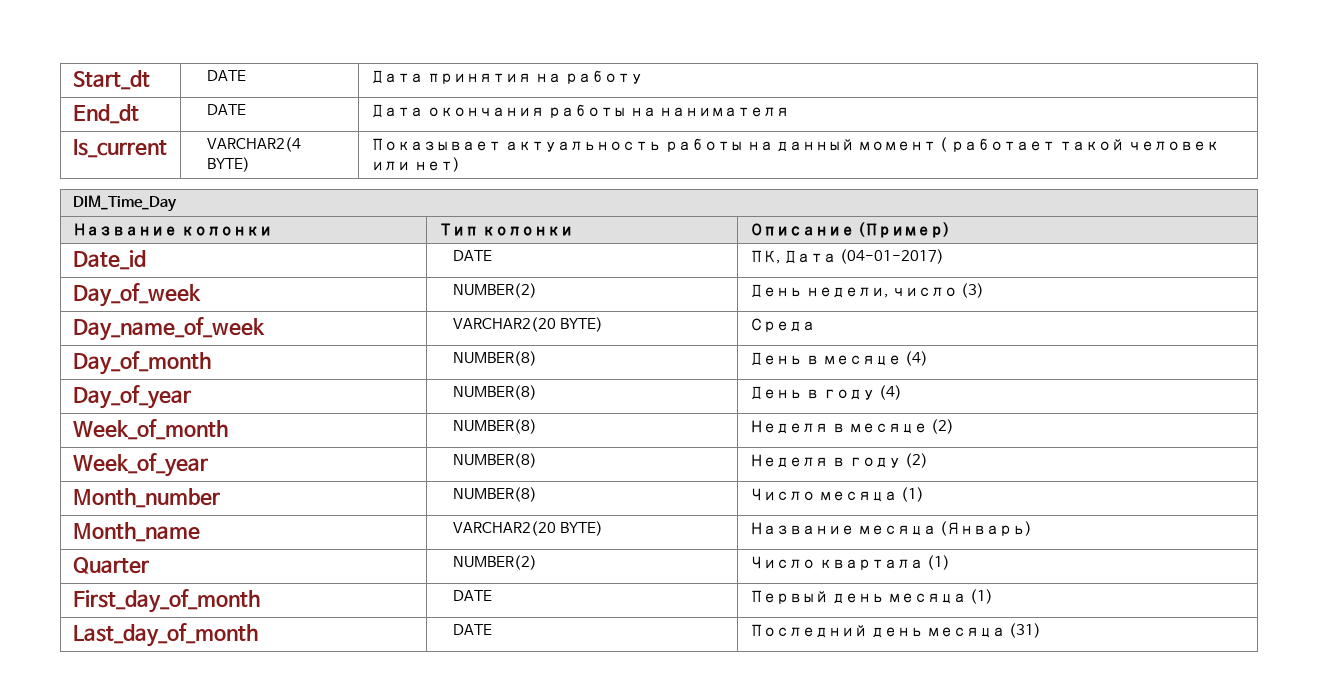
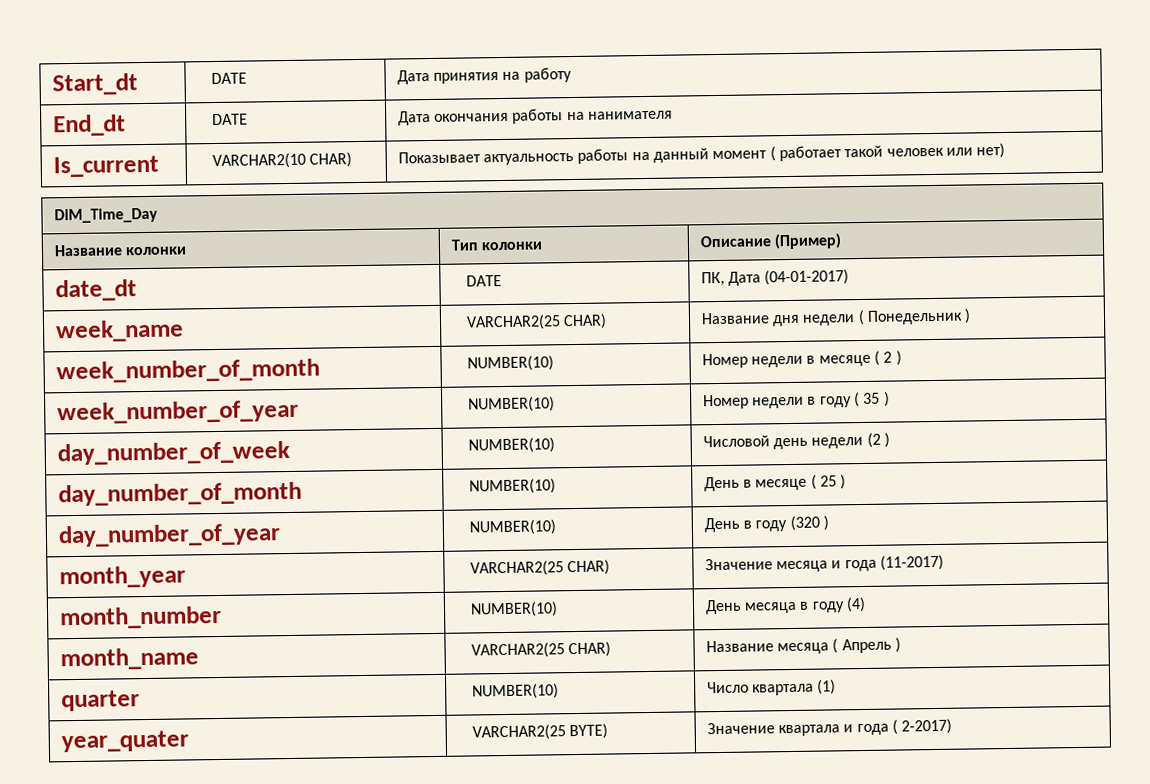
- Is_current | VARCHAR2(4 BYTE) | Показывает актуальность работы на данный момент ( работает такой человек или нет)
+ Is_current | VARCHAR2(10 CHAR) | Показывает актуальность работы на данный момент ( работает такой человек или нет)
- Date_id | DATE | ПК, Дата (04-01-2017)
+ date_dt | DATE | ПК, Дата (04-01-2017)
- Day_of_week | NUMBER(2) | День недели, число (3)
- Day_name_of_week | VARCHAR2(20 BYTE) | Среда
- Day_of_month | NUMBER(8) | День в месяце (4)
- Day_of_year | NUMBER(8) | День в году (4)
- Week_of_month | NUMBER(8) | Неделя в месяце (2)
- Week_of_year | NUMBER(8) | Неделя в году (2)
- Month_number | NUMBER(8) | Число месяца (1)
- Month_name | VARCHAR2(20 BYTE) | Название месяца (Январь)
- Quarter | NUMBER(2) | Число квартала (1)
- First_day_of_month | DATE | Первый день месяца (1)
- Last_day_of_month | DATE | Последний день месяца (31)
+ week_name | VARCHAR2(25 CHAR) | Название дня недели ( Понедельник )
+ week_number_of_month | NUMBER(10) | Номер недели в месяце ( 2 )
+ week_number_of_year | NUMBER(10) | Номер недели в году ( 35 )
+ day_number_of_week | NUMBER(10) | Числовой день недели (2 )
+ day_number_of_month | NUMBER(10) | День в месяце ( 25 )
+ day_number_of_year | NUMBER(10) | День в году (320 )
+ month_year | VARCHAR2(25 CHAR) | Значение месяца и года (11-2017)
+ month_number | NUMBER(10) | День месяца в году (4)
+ month_name | VARCHAR2(25 CHAR) | Название месяца ( Апрель )
+ quarter | NUMBER(10) | Число квартала (1)
+ year_quater | VARCHAR2(25 BYTE) | Значение квартала и года ( 2-2017)

